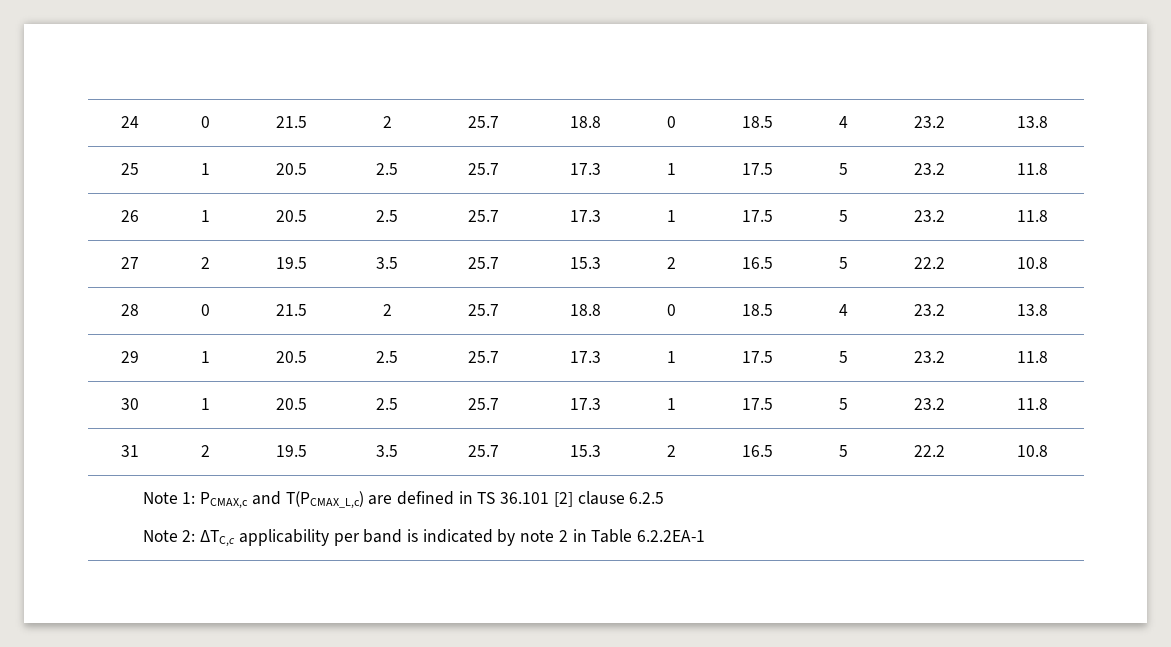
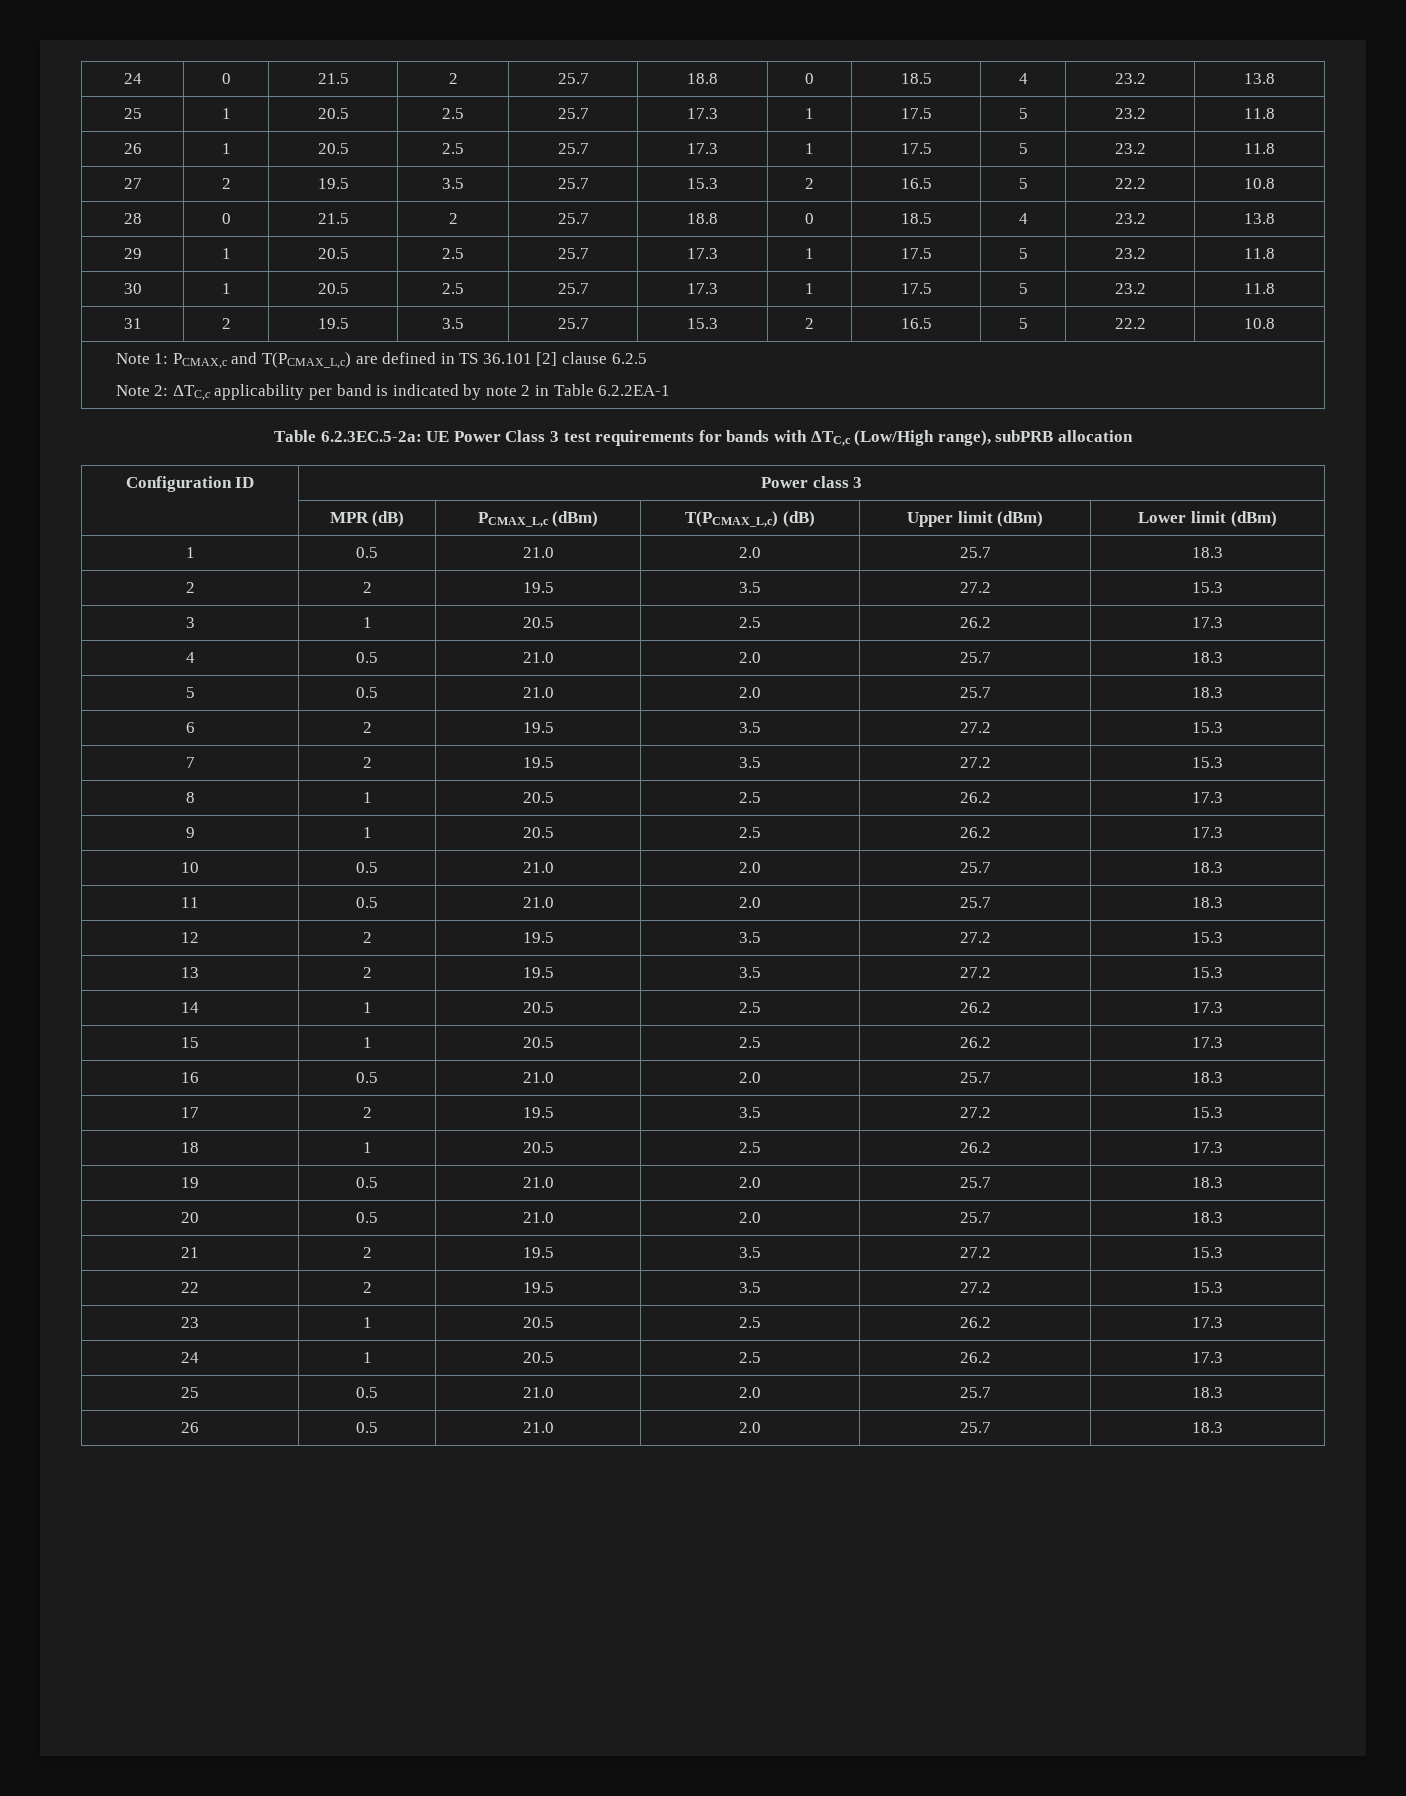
+ Table 6.2.3EC.5-2a: UE Power Class 3 test requirements for bands with ΔTC,c (Low/High range), subPRB allocation
+ Configuration ID | Power class 3
+ | MPR (dB) | PCMAX_L,c (dBm) | T(PCMAX_L,c) (dB) | Upper limit (dBm) | Lower limit (dBm)
+ 1 | 0.5 | 21.0 | 2.0 | 25.7 | 18.3
+ 2 | 2 | 19.5 | 3.5 | 27.2 | 15.3
+ 3 | 1 | 20.5 | 2.5 | 26.2 | 17.3
+ 4 | 0.5 | 21.0 | 2.0 | 25.7 | 18.3
+ 5 | 0.5 | 21.0 | 2.0 | 25.7 | 18.3
+ 6 | 2 | 19.5 | 3.5 | 27.2 | 15.3
+ 7 | 2 | 19.5 | 3.5 | 27.2 | 15.3
+ 8 | 1 | 20.5 | 2.5 | 26.2 | 17.3
+ 9 | 1 | 20.5 | 2.5 | 26.2 | 17.3
+ 10 | 0.5 | 21.0 | 2.0 | 25.7 | 18.3
+ 11 | 0.5 | 21.0 | 2.0 | 25.7 | 18.3
+ 12 | 2 | 19.5 | 3.5 | 27.2 | 15.3
+ 13 | 2 | 19.5 | 3.5 | 27.2 | 15.3
+ 14 | 1 | 20.5 | 2.5 | 26.2 | 17.3
+ 15 | 1 | 20.5 | 2.5 | 26.2 | 17.3
+ 16 | 0.5 | 21.0 | 2.0 | 25.7 | 18.3
+ 17 | 2 | 19.5 | 3.5 | 27.2 | 15.3
+ 18 | 1 | 20.5 | 2.5 | 26.2 | 17.3
+ 19 | 0.5 | 21.0 | 2.0 | 25.7 | 18.3
+ 20 | 0.5 | 21.0 | 2.0 | 25.7 | 18.3
+ 21 | 2 | 19.5 | 3.5 | 27.2 | 15.3
+ 22 | 2 | 19.5 | 3.5 | 27.2 | 15.3
+ 23 | 1 | 20.5 | 2.5 | 26.2 | 17.3
+ 24 | 1 | 20.5 | 2.5 | 26.2 | 17.3
+ 25 | 0.5 | 21.0 | 2.0 | 25.7 | 18.3
+ 26 | 0.5 | 21.0 | 2.0 | 25.7 | 18.3

